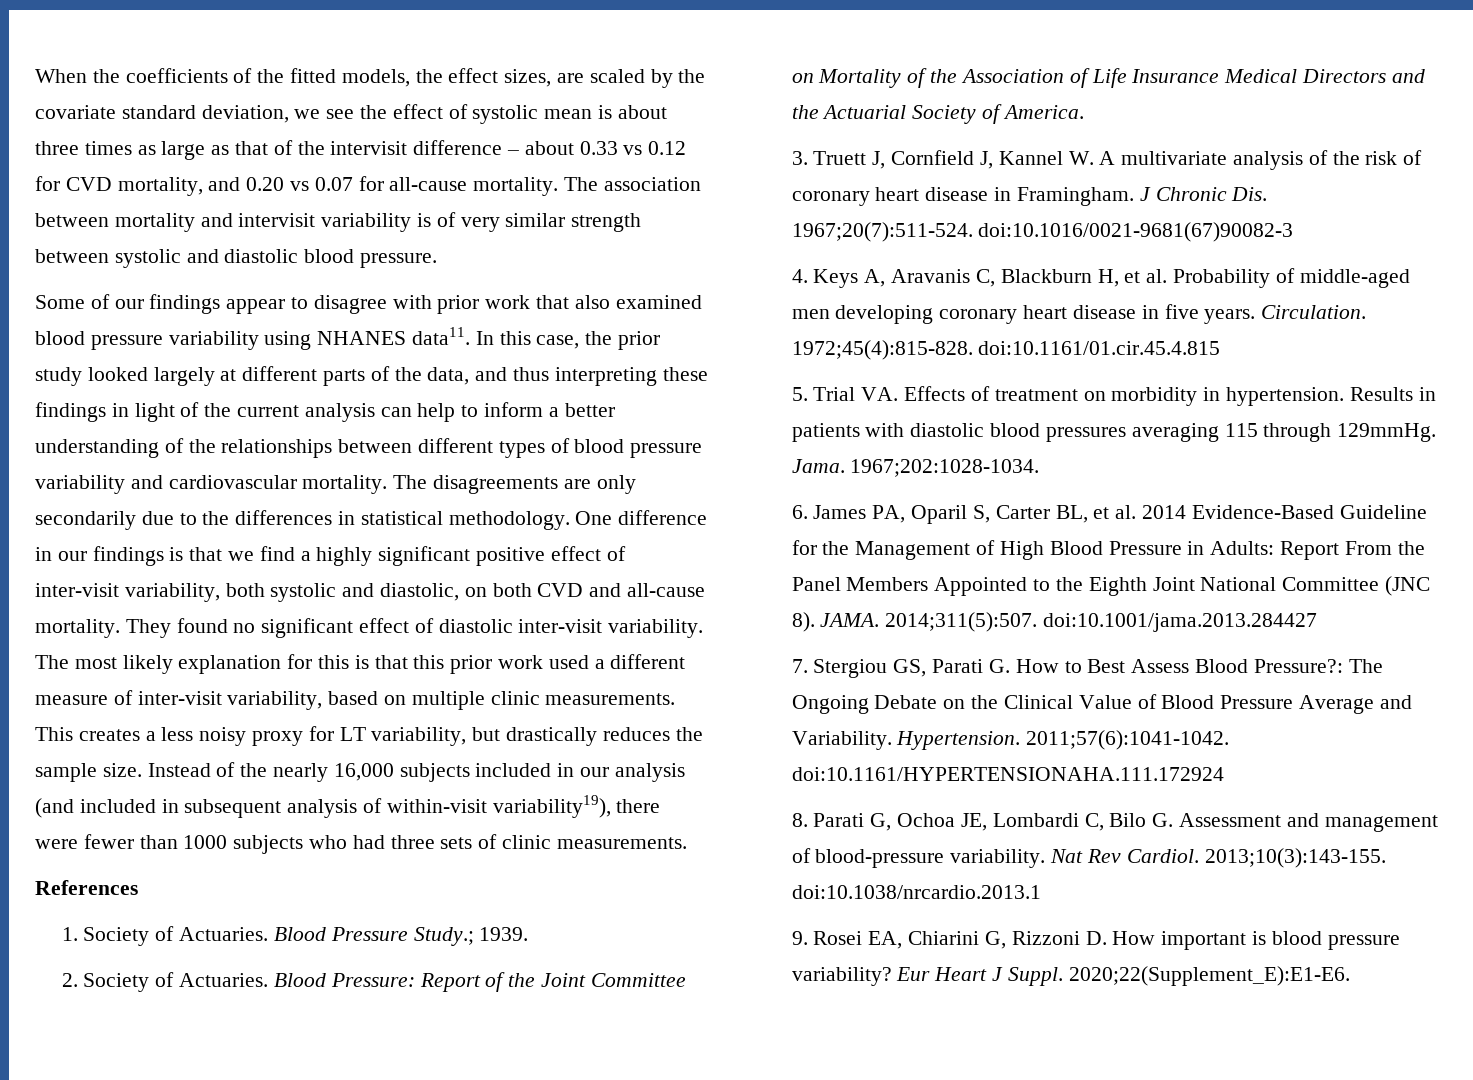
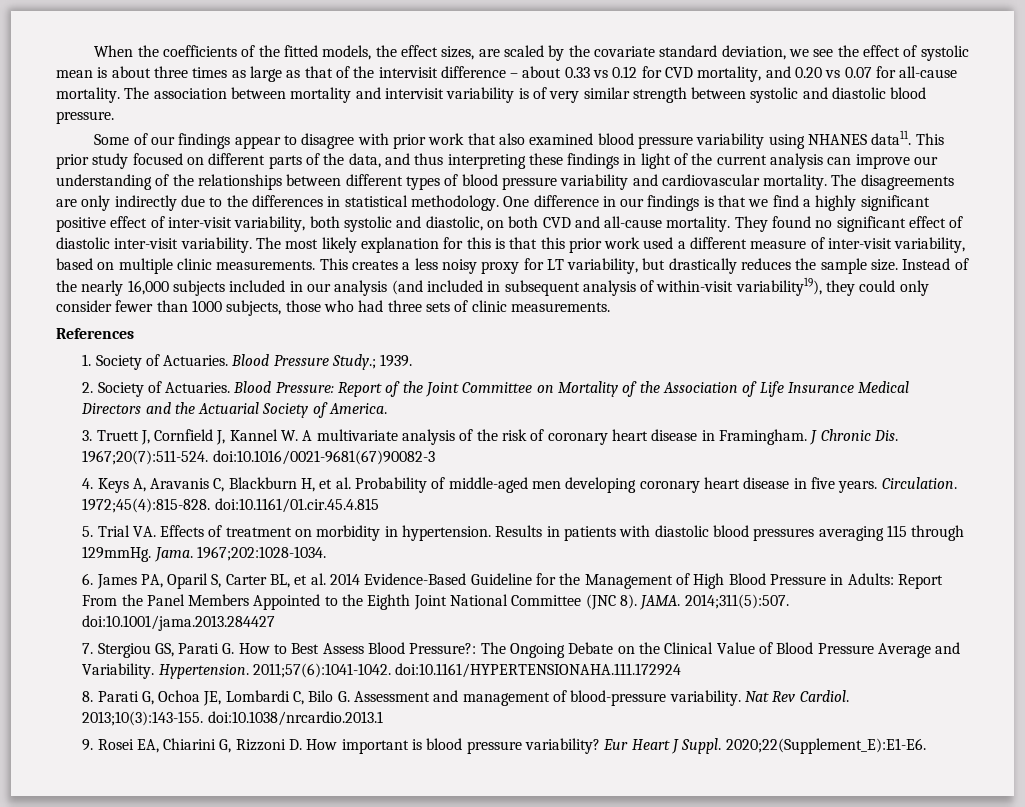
- In this case, the prior study looked largely at different parts of the data, and thus interpreting these findings in light of the current analysis can help to inform a better understanding of the relationships between different types of blood pressure variability and cardiovascular mortality.
+ This prior study focused on different parts of the data, and thus interpreting these findings in light of the current analysis can improve our understanding of the relationships between different types of blood pressure variability and cardiovascular mortality.
- The disagreements are only secondarily due to the differences in statistical methodology.
+ The disagreements are only indirectly due to the differences in statistical methodology.
- Instead of the nearly 16,000 subjects included in our analysis (and included in subsequent analysis of within-visit variability19), there were fewer than 1000 subjects who had three sets of clinic measurements.
+ Instead of the nearly 16,000 subjects included in our analysis (and included in subsequent analysis of within-visit variability19), they could only consider fewer than 1000 subjects, those who had three sets of clinic measurements.

